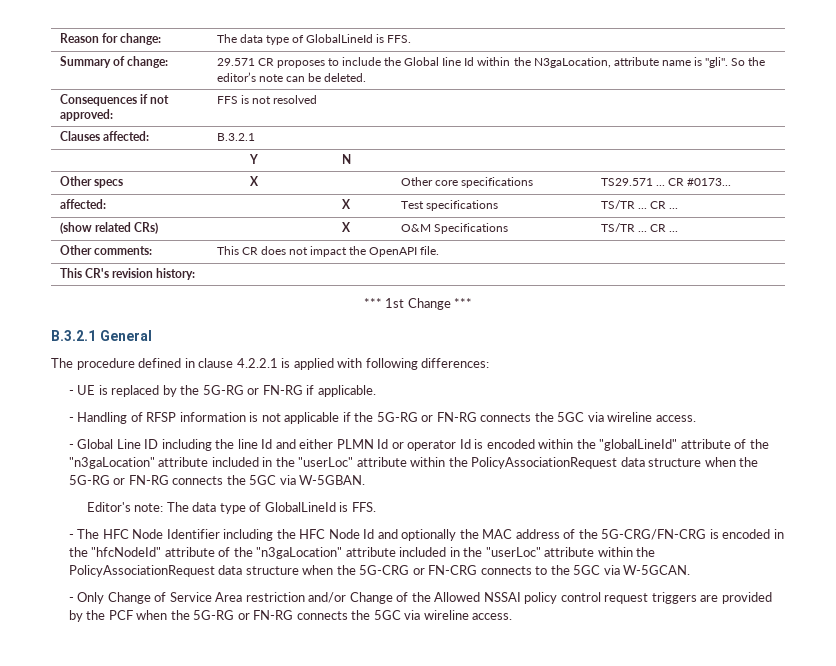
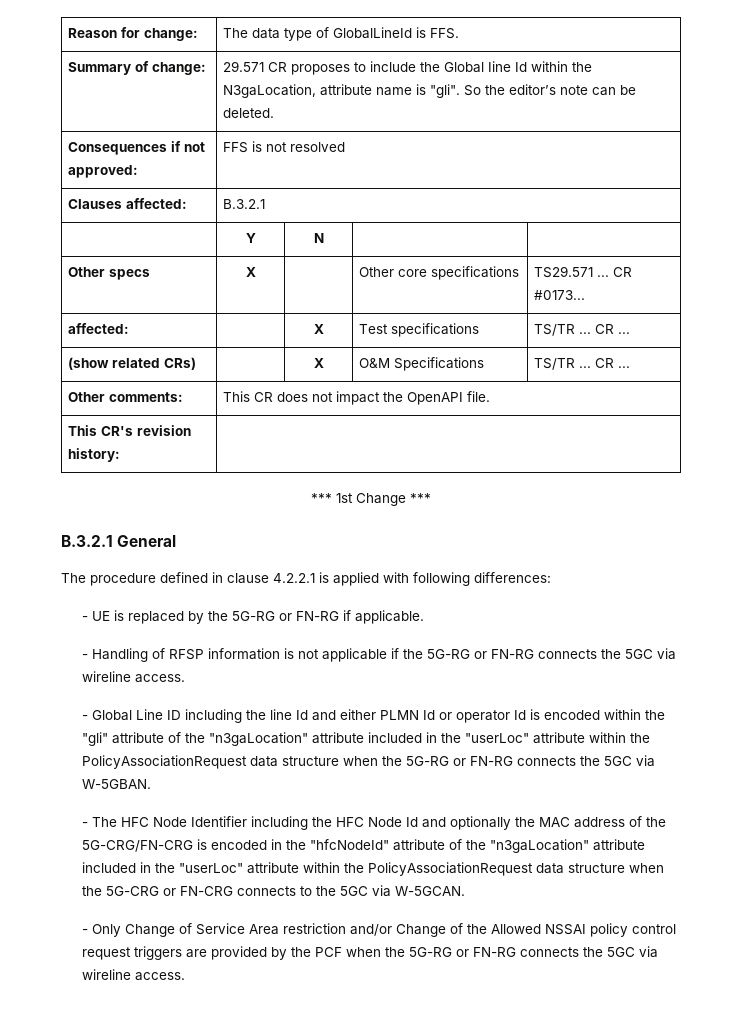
- - Global Line ID including the line Id and either PLMN Id or operator Id is encoded within the "globalLineId" attribute of the "n3gaLocation" attribute included in the "userLoc" attribute within the PolicyAssociationRequest data structure when the 5G-RG or FN-RG connects the 5GC via W-5GBAN.
+ - Global Line ID including the line Id and either PLMN Id or operator Id is encoded within the "gli" attribute of the "n3gaLocation" attribute included in the "userLoc" attribute within the PolicyAssociationRequest data structure when the 5G-RG or FN-RG connects the 5GC via W-5GBAN.
- Editor's note: The data type of GlobalLineId is FFS.

